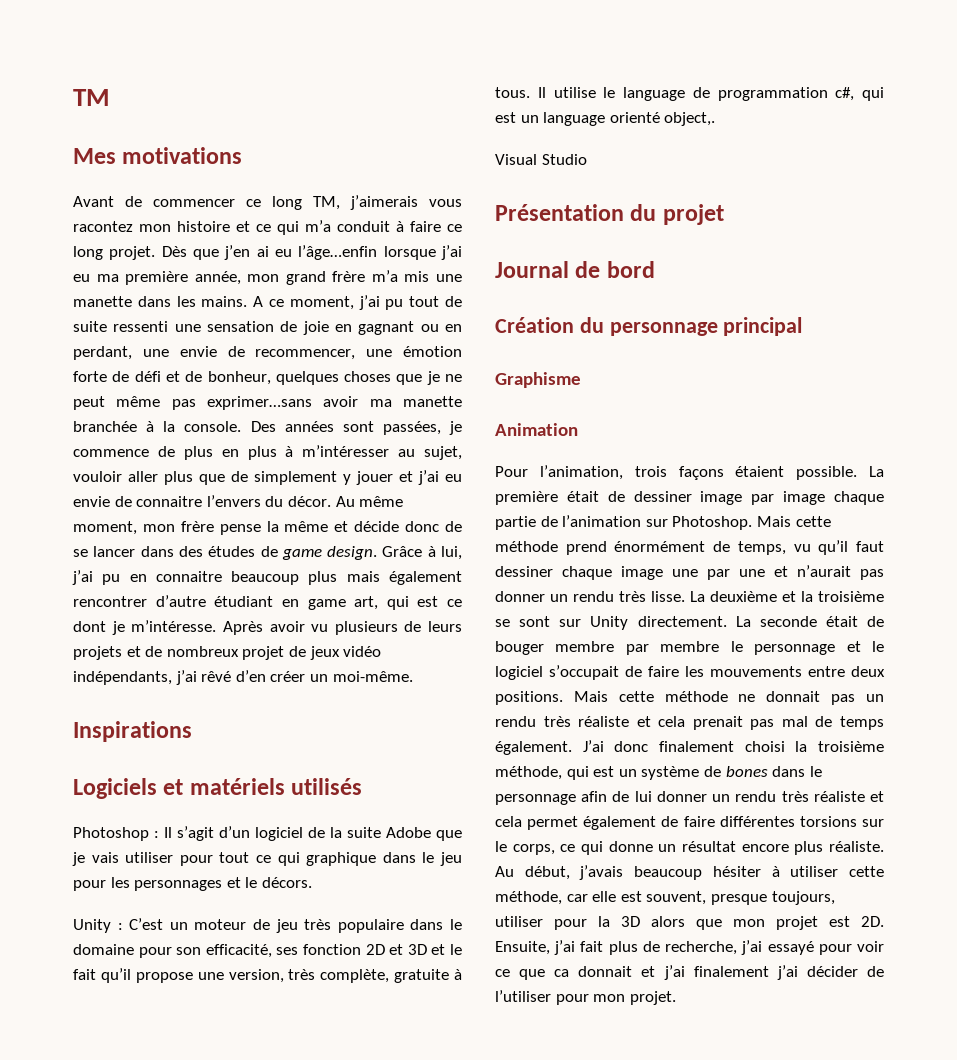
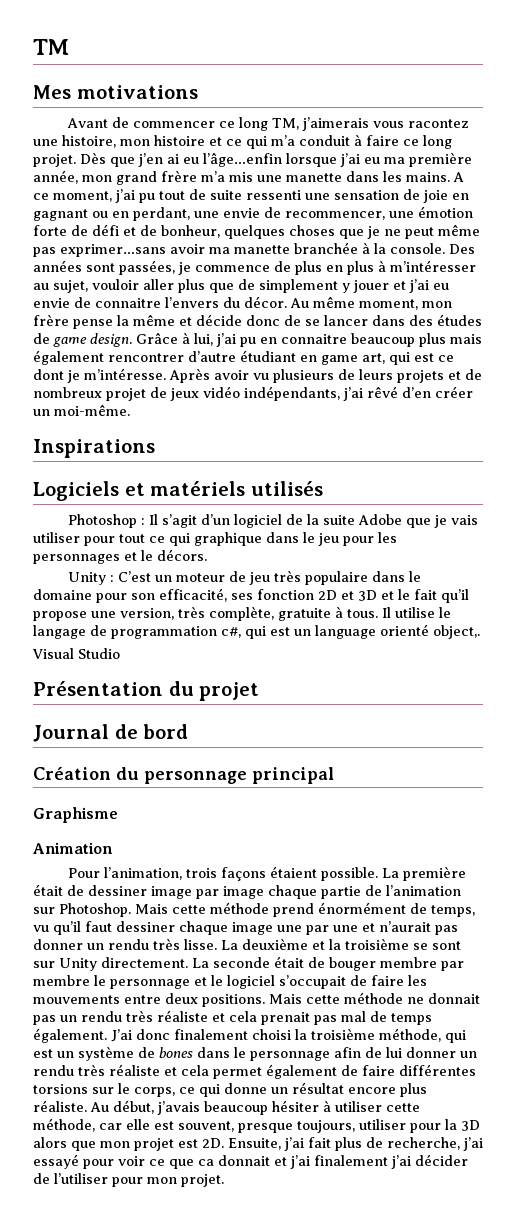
- Avant de commencer ce long TM, j’aimerais vous racontez mon histoire et ce qui m’a conduit à faire ce long projet.
+ Avant de commencer ce long TM, j’aimerais vous racontez une histoire, mon histoire et ce qui m’a conduit à faire ce long projet.
- Il utilise le language de programmation c#, qui est un language orienté object,.
+ Il utilise le langage de programmation c#, qui est un language orienté object,.

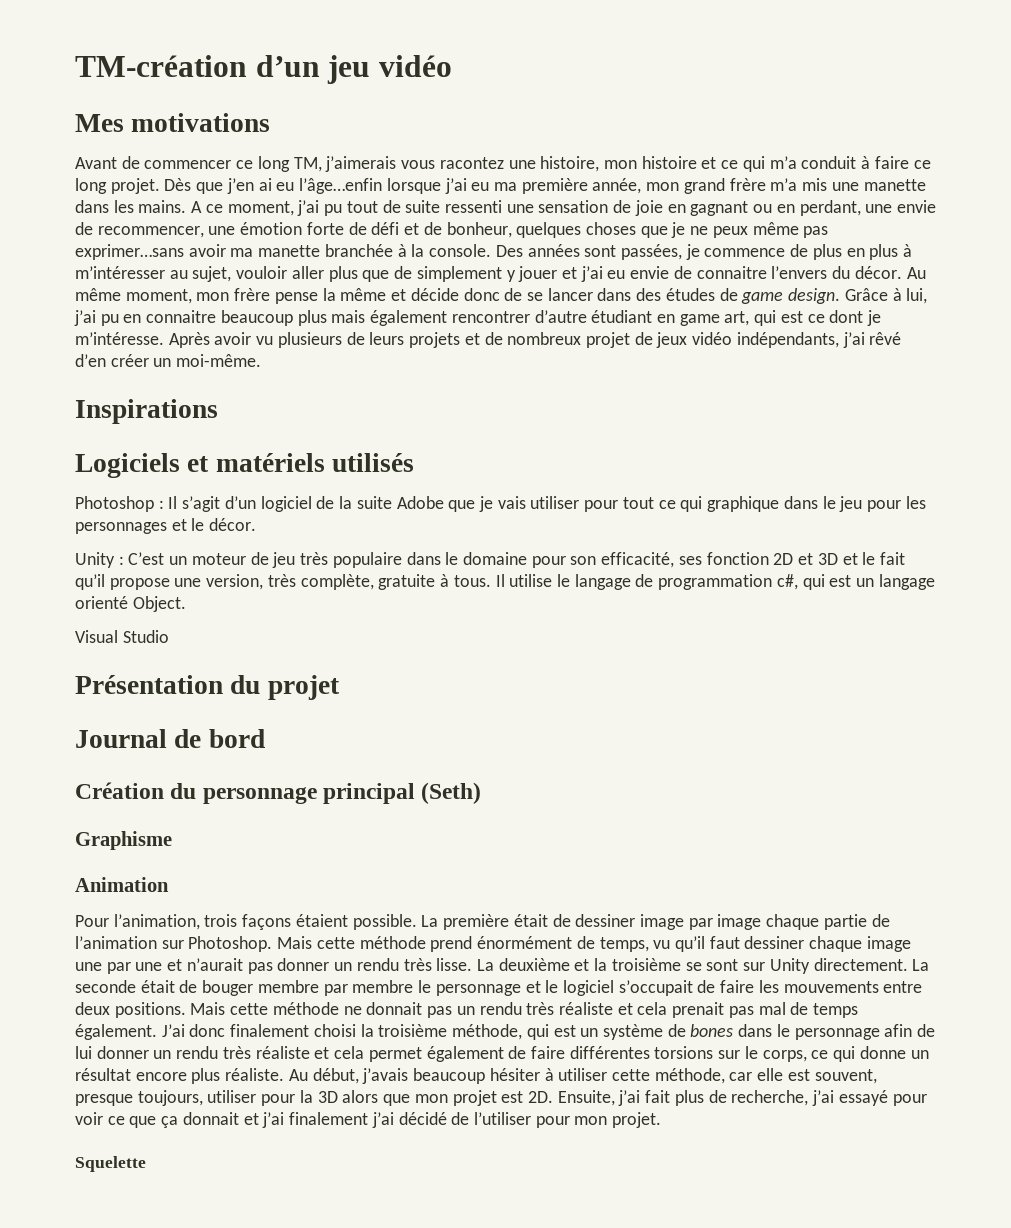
- TM
+ TM-création d’un jeu vidéo
- A ce moment, j’ai pu tout de suite ressenti une sensation de joie en gagnant ou en perdant, une envie de recommencer, une émotion forte de défi et de bonheur, quelques choses que je ne peut même pas exprimer…sans avoir ma manette branchée à la console.
+ A ce moment, j’ai pu tout de suite ressenti une sensation de joie en gagnant ou en perdant, une envie de recommencer, une émotion forte de défi et de bonheur, quelques choses que je ne peux même pas exprimer…sans avoir ma manette branchée à la console.
- Photoshop : Il s’agit d’un logiciel de la suite Adobe que je vais utiliser pour tout ce qui graphique dans le jeu pour les personnages et le décors.
+ Photoshop : Il s’agit d’un logiciel de la suite Adobe que je vais utiliser pour tout ce qui graphique dans le jeu pour les personnages et le décor.
- Il utilise le langage de programmation c#, qui est un language orienté object,.
+ Il utilise le langage de programmation c#, qui est un langage orienté Object.
- Création du personnage principal
+ Création du personnage principal (Seth)
- Ensuite, j’ai fait plus de recherche, j’ai essayé pour voir ce que ca donnait et j’ai finalement j’ai décider de l’utiliser pour mon projet.
+ Ensuite, j’ai fait plus de recherche, j’ai essayé pour voir ce que ça donnait et j’ai finalement j’ai décidé de l’utiliser pour mon projet.
+ Squelette

